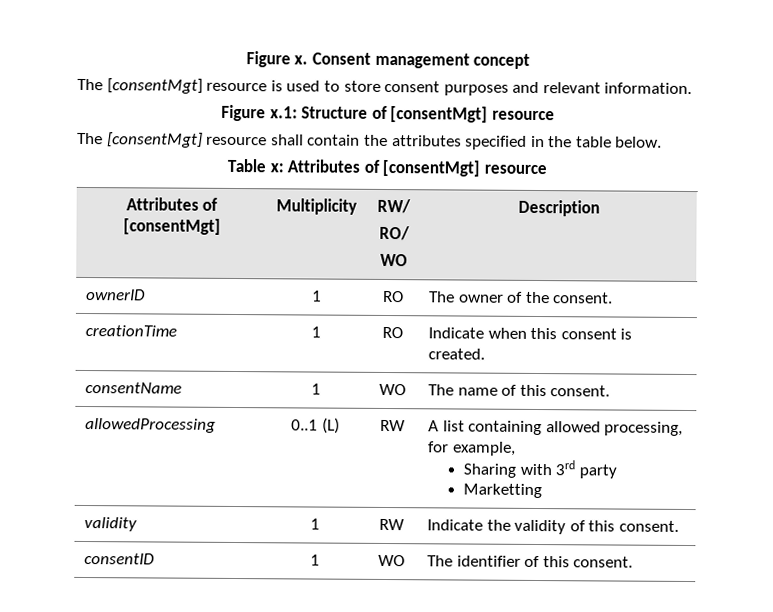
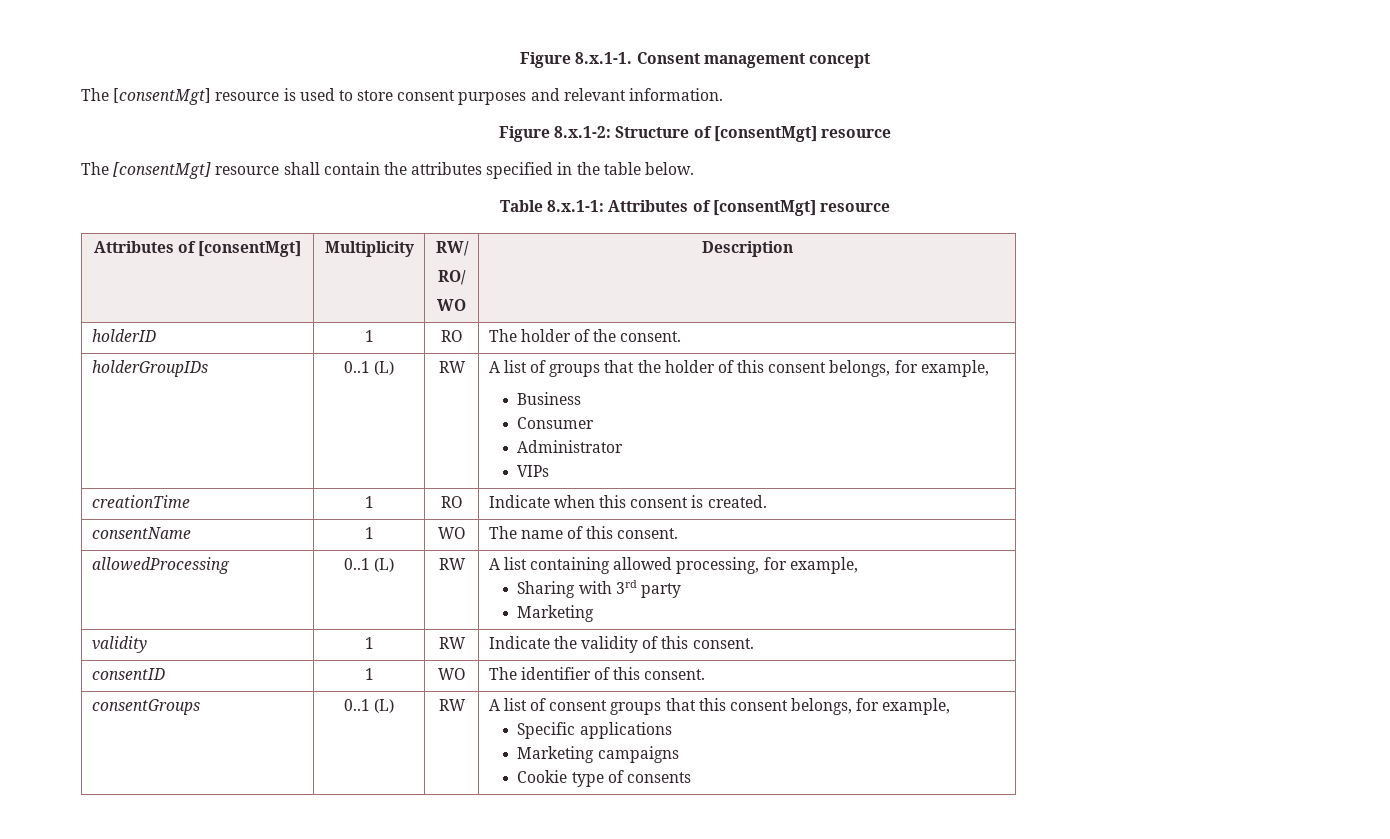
- Figure x. Consent management concept
+ Figure 8.x.1-1. Consent management concept
- Figure x.1: Structure of [consentMgt] resource
+ Figure 8.x.1-2: Structure of [consentMgt] resource
- Table x: Attributes of [consentMgt] resource
+ Table 8.x.1-1: Attributes of [consentMgt] resource
- ownerID | 1 | RO | The owner of the consent.
+ holderID | 1 | RO | The holder of the consent.
+ holderGroupIDs | 0..1 (L) | RW | A list of groups that the holder of this consent belongs, for example,
+ Business
+ Consumer
+ Administrator
+ VIPs
  allowedProcessing | 0..1 (L) | RW | A list containing allowed processing, for example,
  Sharing with 3rd party
- Marketting
+ Marketing
+ consentGroups | 0..1 (L) | RW | A list of consent groups that this consent belongs, for example,
+ Specific applications
+ Marketing campaigns
+ Cookie type of consents

